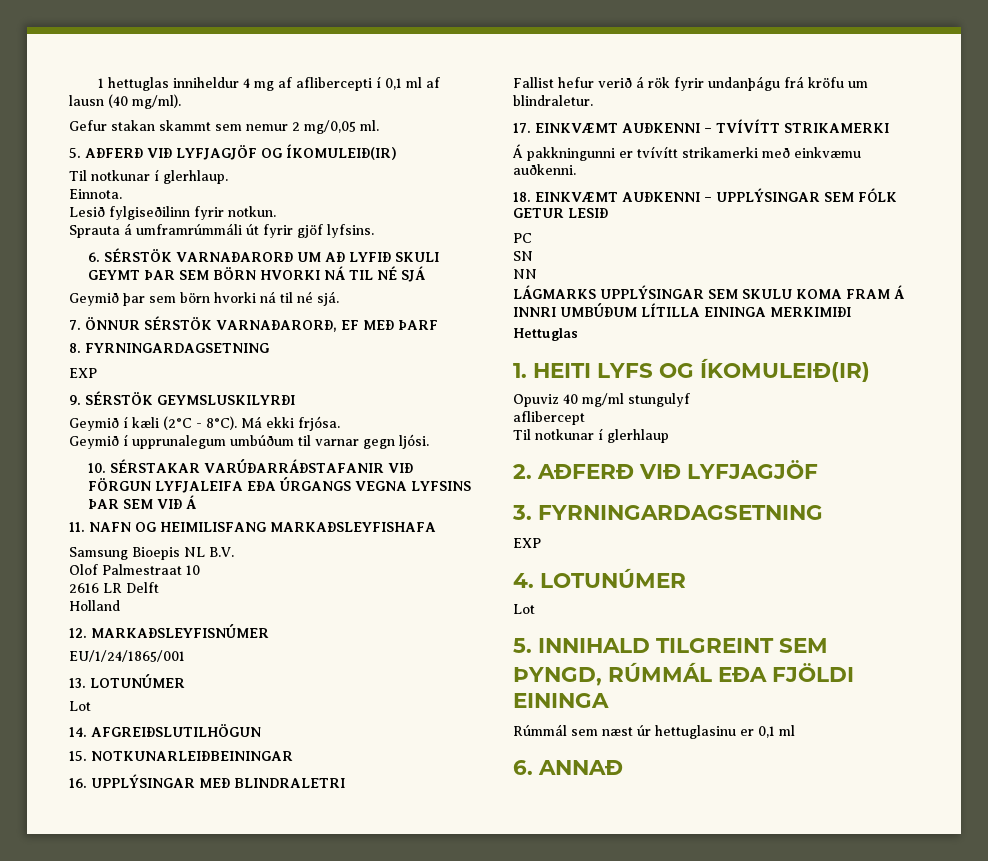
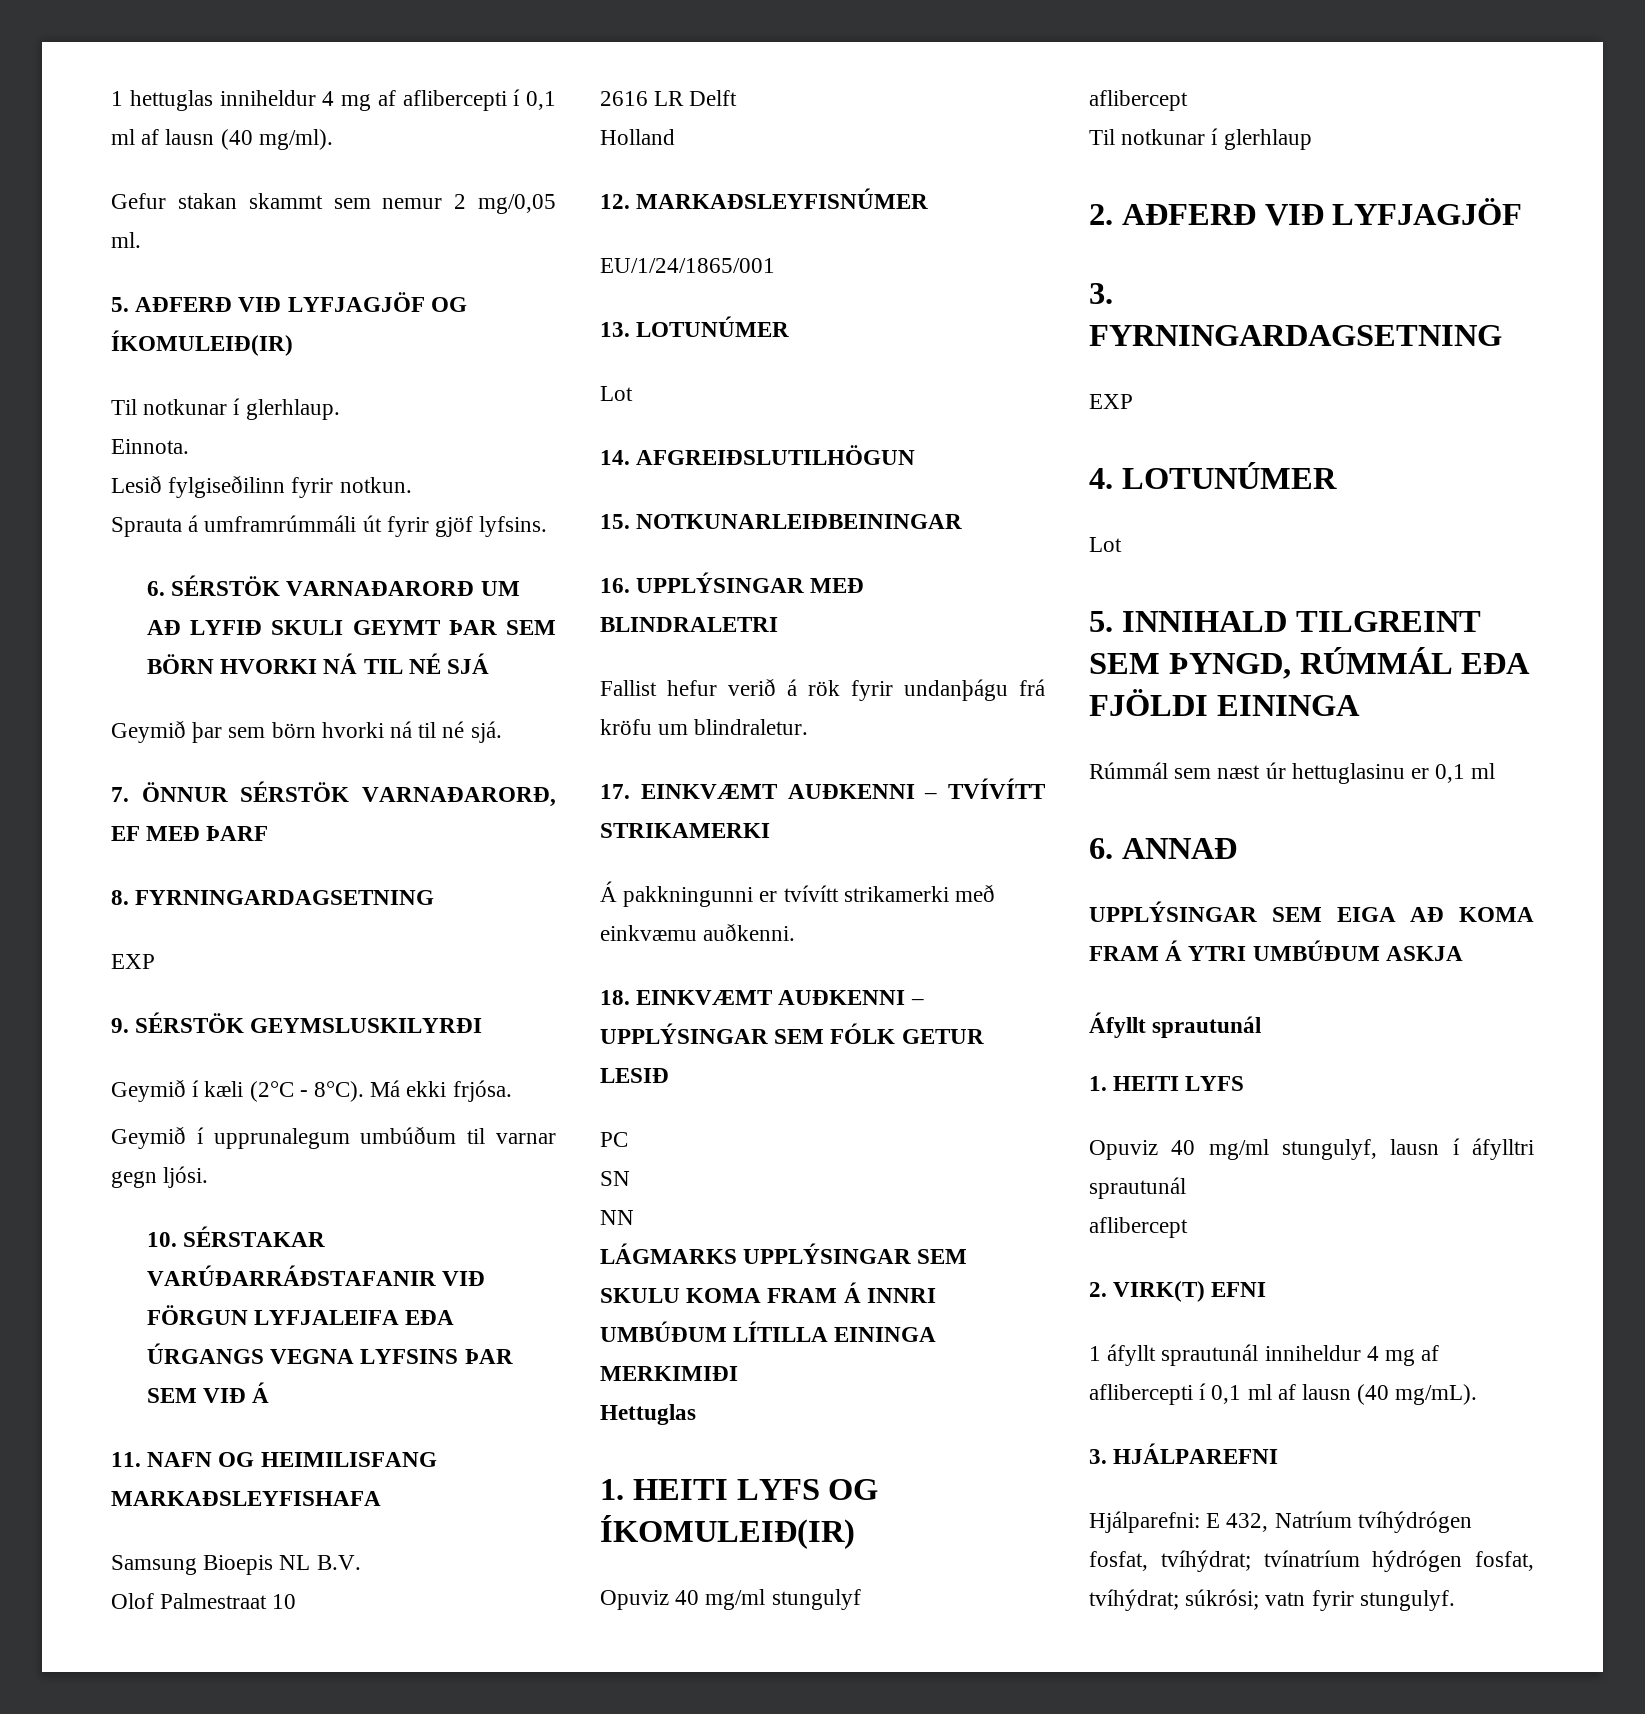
+ UPPLÝSINGAR SEM EIGA AÐ KOMA FRAM Á YTRI UMBÚÐUM ASKJA
+ Áfyllt sprautunál
+ 1. HEITI LYFS
+ Opuviz 40 mg/ml stungulyf, lausn í áfylltri sprautunál
+ aflibercept
+ 2. VIRK(T) EFNI
+ 1 áfyllt sprautunál inniheldur 4 mg af aflibercepti í 0,1 ml af lausn (40 mg/mL).
+ 3. HJÁLPAREFNI
+ Hjálparefni: E 432, Natríum tvíhýdrógen fosfat, tvíhýdrat; tvínatríum hýdrógen fosfat, tvíhýdrat; súkrósi; vatn fyrir stungulyf.

